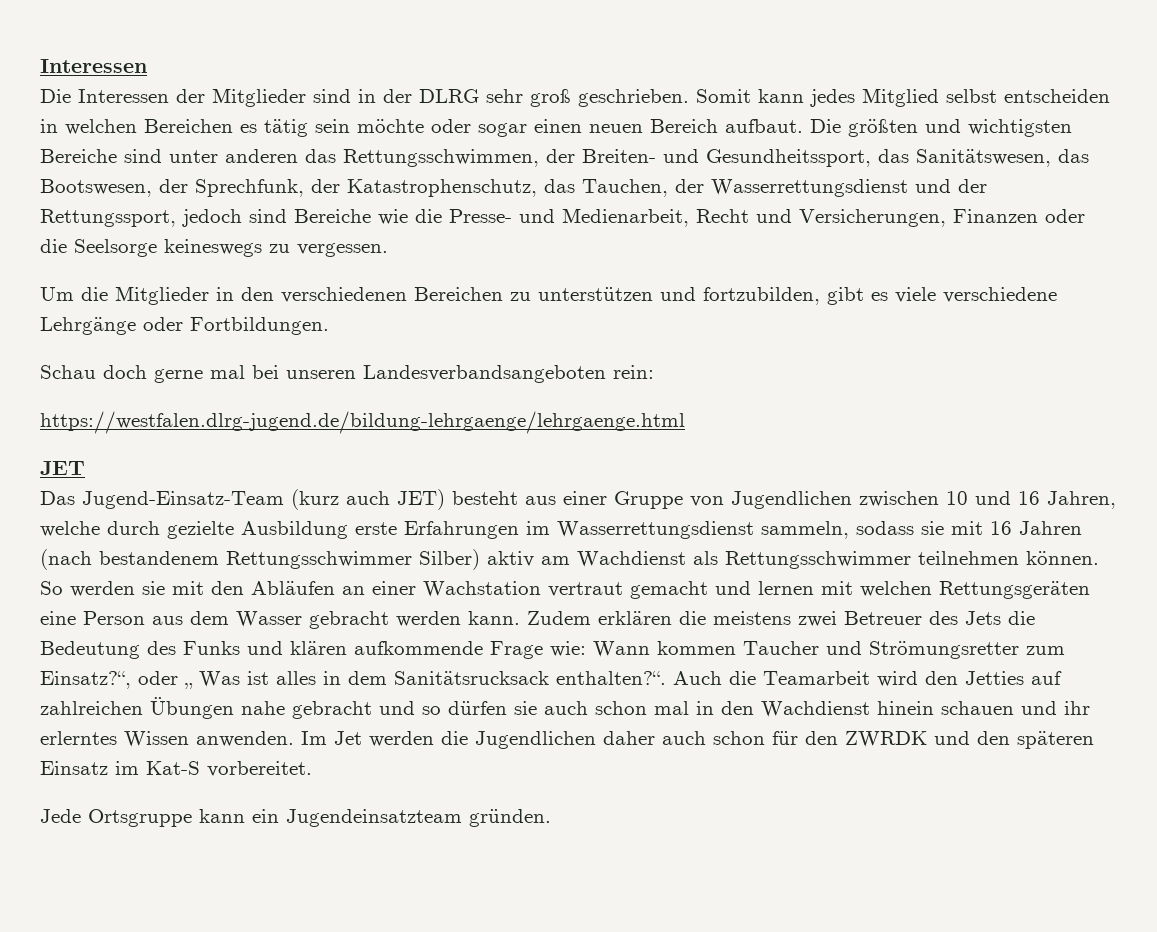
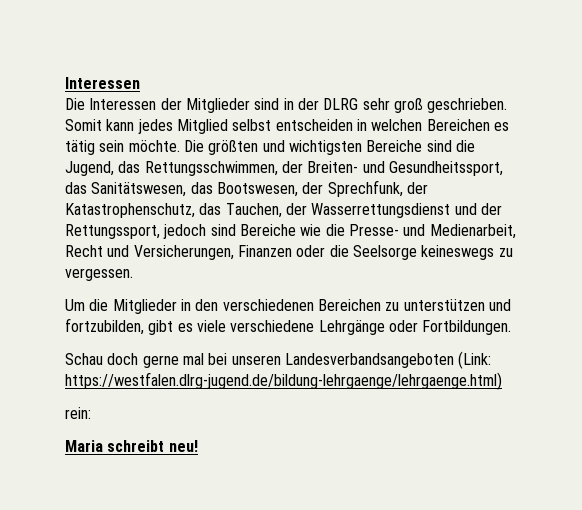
- Somit kann jedes Mitglied selbst entscheiden in welchen Bereichen es tätig sein möchte oder sogar einen neuen Bereich aufbaut.
+ Somit kann jedes Mitglied selbst entscheiden in welchen Bereichen es tätig sein möchte.
- Die größten und wichtigsten Bereiche sind unter anderen das Rettungsschwimmen, der Breiten- und Gesundheitssport, das Sanitätswesen, das Bootswesen, der Sprechfunk, der Katastrophenschutz, das Tauchen, der Wasserrettungsdienst und der Rettungssport, jedoch sind Bereiche wie die Presse- und Medienarbeit, Recht und Versicherungen, Finanzen oder die Seelsorge keineswegs zu vergessen.
+ Die größten und wichtigsten Bereiche sind die Jugend, das Rettungsschwimmen, der Breiten- und Gesundheitssport, das Sanitätswesen, das Bootswesen, der Sprechfunk, der Katastrophenschutz, das Tauchen, der Wasserrettungsdienst und der Rettungssport, jedoch sind Bereiche wie die Presse- und Medienarbeit, Recht und Versicherungen, Finanzen oder die Seelsorge keineswegs zu vergessen.
- Schau doch gerne mal bei unseren Landesverbandsangeboten rein:
+ Schau doch gerne mal bei unseren Landesverbandsangeboten (Link: https://westfalen.dlrg-jugend.de/bildung-lehrgaenge/lehrgaenge.html)
+ rein:
- https://westfalen.dlrg-jugend.de/bildung-lehrgaenge/lehrgaenge.html
- JET
- Das Jugend-Einsatz-Team (kurz auch JET) besteht aus einer Gruppe von Jugendlichen zwischen 10 und 16 Jahren, welche durch gezielte Ausbildung erste Erfahrungen im Wasserrettungsdienst sammeln, sodass sie mit 16 Jahren (nach bestandenem Rettungsschwimmer Silber) aktiv am Wachdienst als Rettungsschwimmer teilnehmen können. So werden sie mit den Abläufen an einer Wachstation vertraut gemacht und lernen mit welchen Rettungsgeräten eine Person aus dem Wasser gebracht werden kann. Zudem erklären die meistens zwei Betreuer des Jets die Bedeutung des Funks und klären aufkommende Frage wie: Wann kommen Taucher und Strömungsretter zum Einsatz?“, oder „ Was ist alles in dem Sanitätsrucksack enthalten?“. Auch die Teamarbeit wird den Jetties auf zahlreichen Übungen nahe gebracht und so dürfen sie auch schon mal in den Wachdienst hinein schauen und ihr erlerntes Wissen anwenden. Im Jet werden die Jugendlichen daher auch schon für den ZWRDK und den späteren Einsatz im Kat-S vorbereitet.
- Jede Ortsgruppe kann ein Jugendeinsatzteam gründen.
+ Maria schreibt neu!

